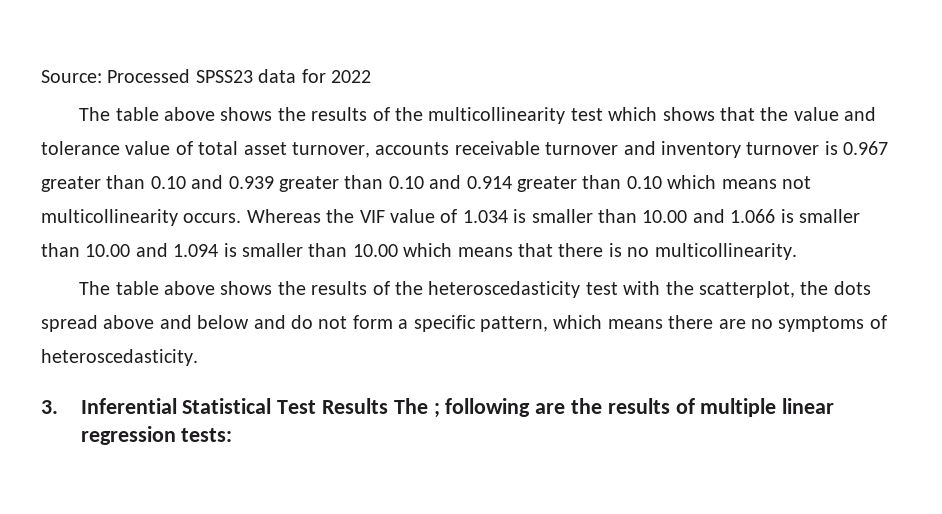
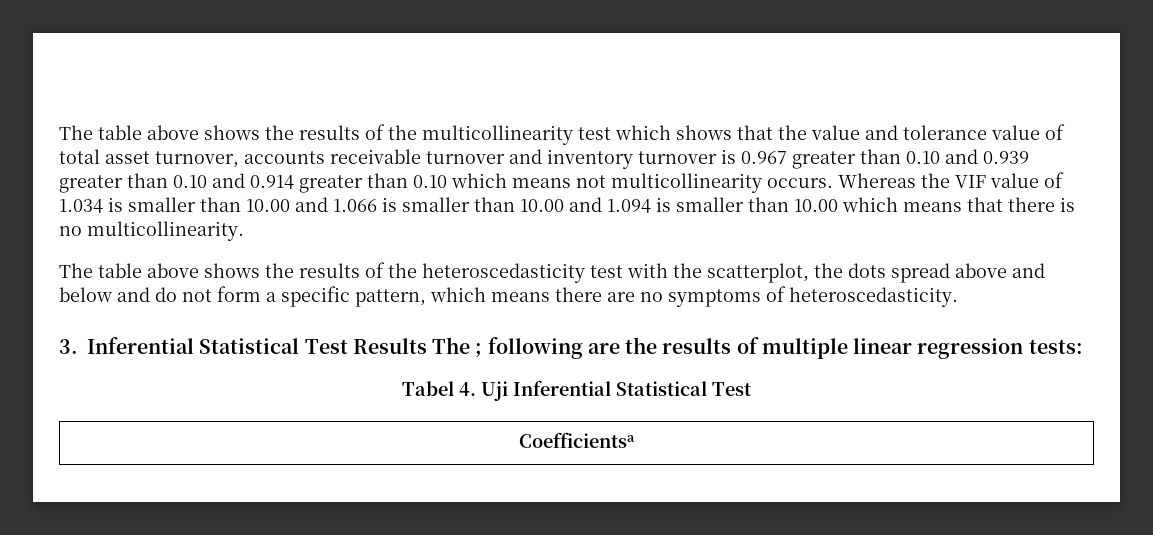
- Source: Processed SPSS23 data for 2022
+ Tabel 4. Uji Inferential Statistical Test
+ Coefficientsa

